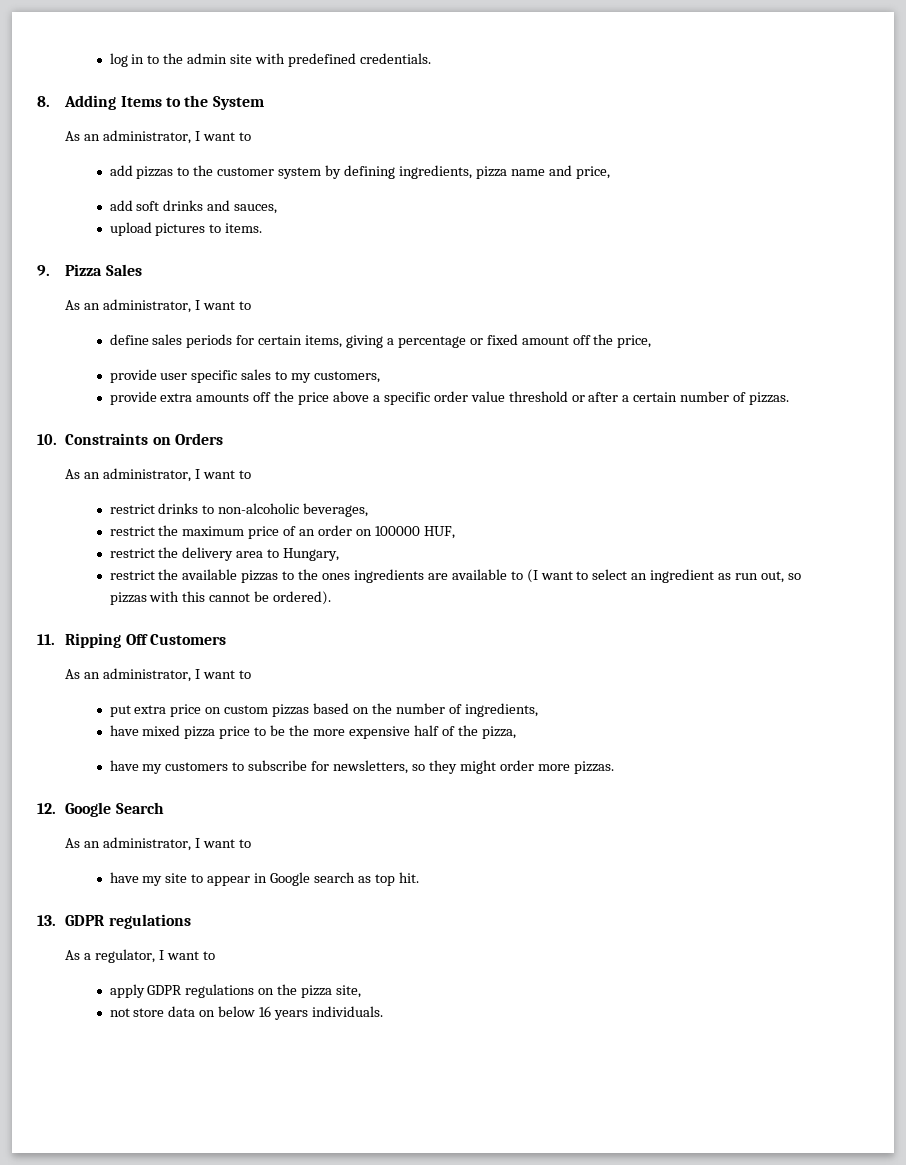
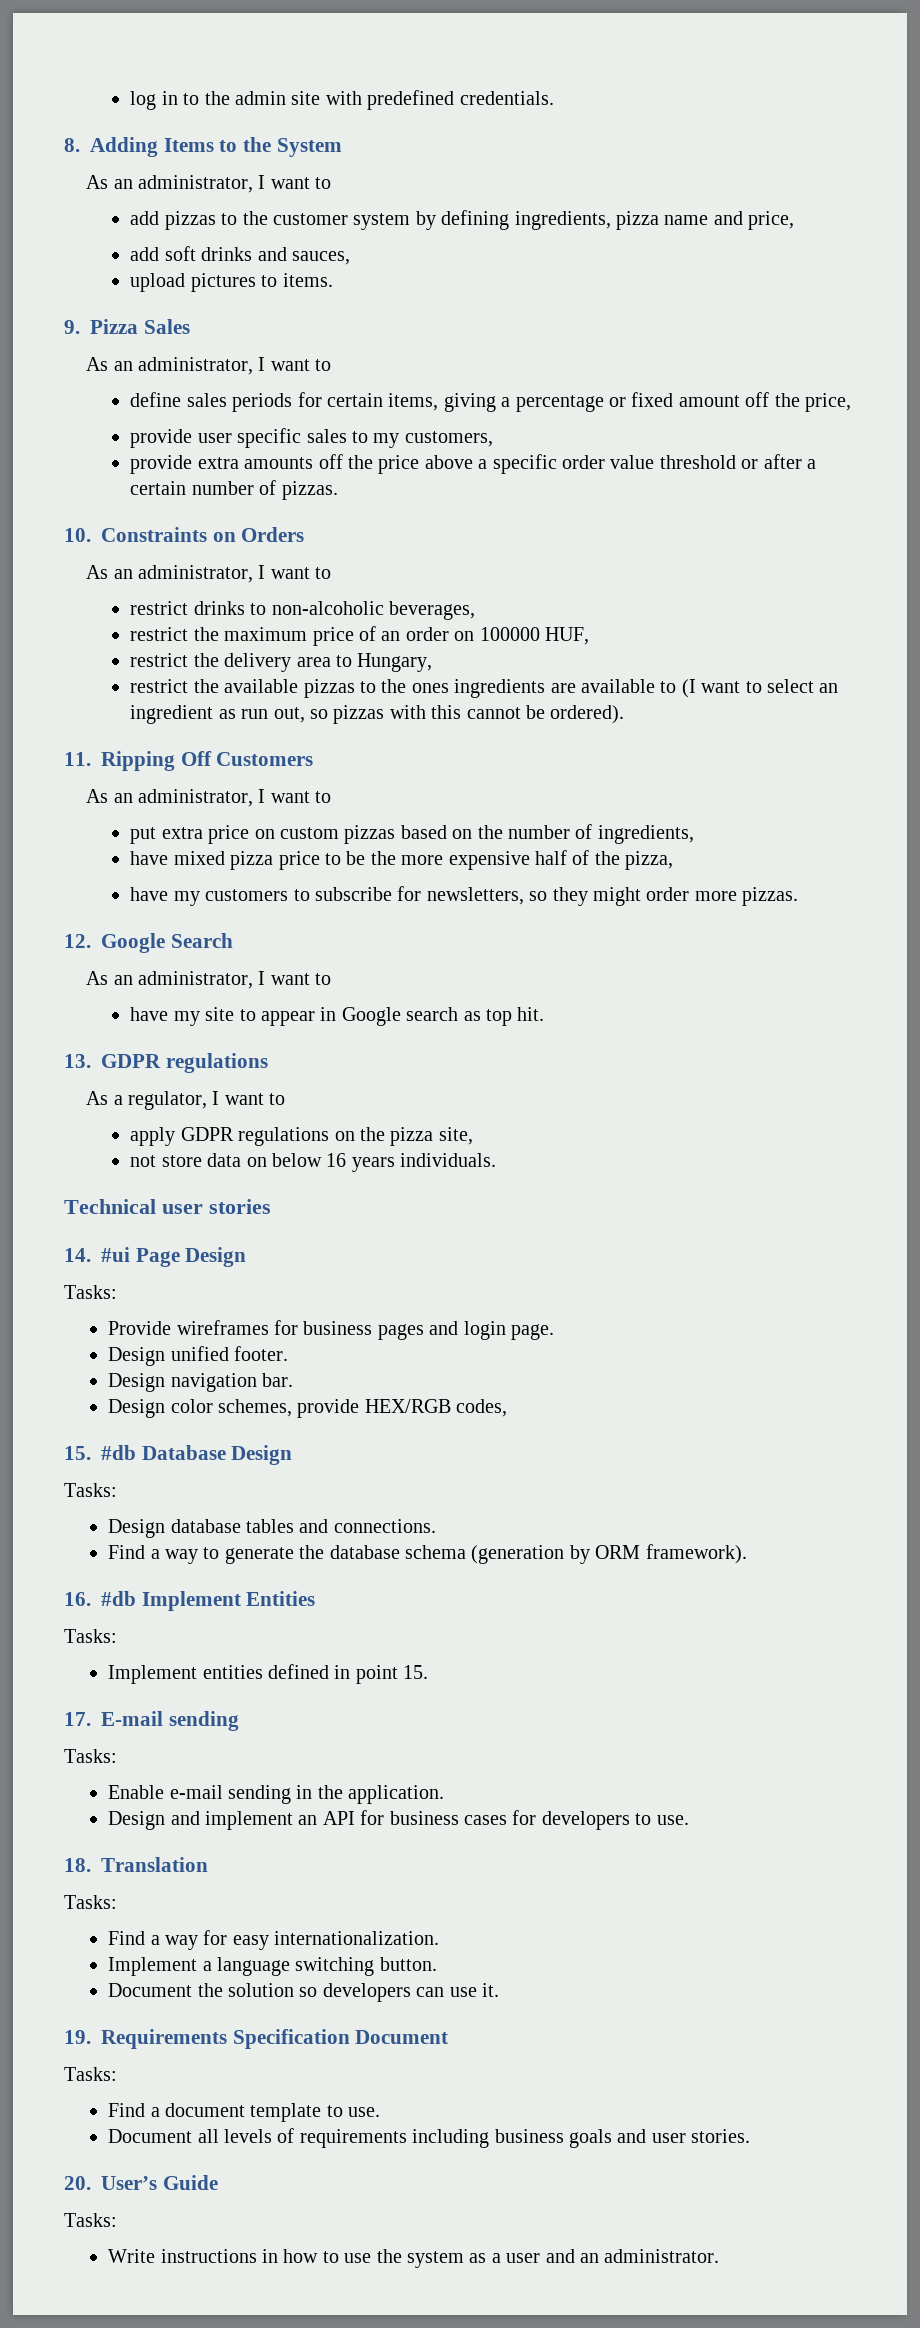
+ Technical user stories
+ 14. #ui Page Design
+ Tasks:
+ Provide wireframes for business pages and login page.
+ Design unified footer.
+ Design navigation bar.
+ Design color schemes, provide HEX/RGB codes,
+ 15. #db Database Design
+ Tasks:
+ Design database tables and connections.
+ Find a way to generate the database schema (generation by ORM framework).
+ 16. #db Implement Entities
+ Tasks:
+ Implement entities defined in point 15.
+ 17. E-mail sending
+ Tasks:
+ Enable e-mail sending in the application.
+ Design and implement an API for business cases for developers to use.
+ 18. Translation
+ Tasks:
+ Find a way for easy internationalization.
+ Implement a language switching button.
+ Document the solution so developers can use it.
+ 19. Requirements Specification Document
+ Tasks:
+ Find a document template to use.
+ Document all levels of requirements including business goals and user stories.
+ 20. User’s Guide
+ Tasks:
+ Write instructions in how to use the system as a user and an administrator.

